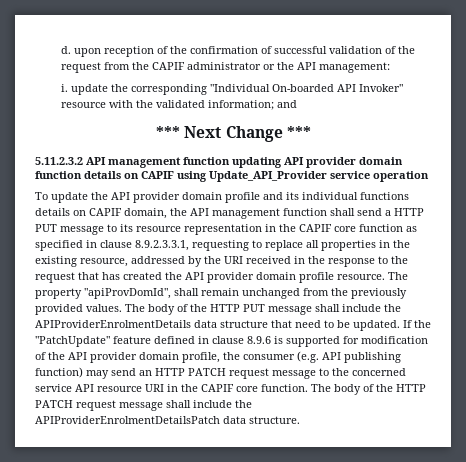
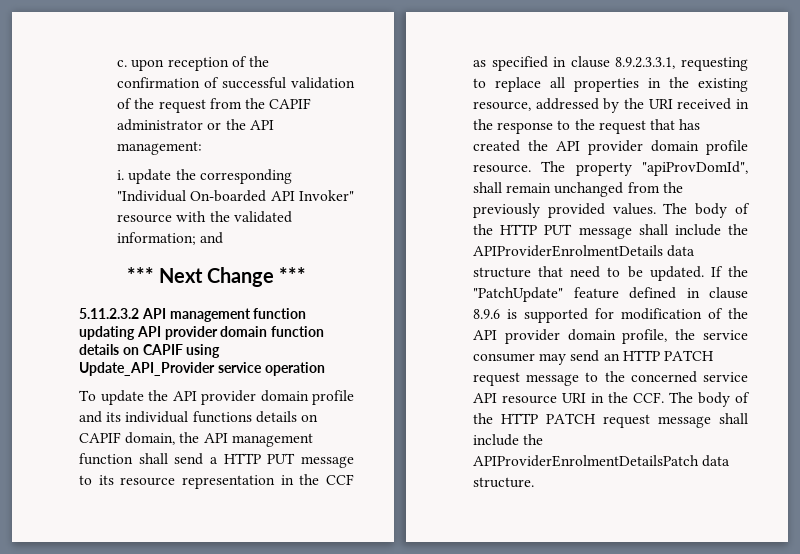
- d. upon reception of the confirmation of successful validation of the request from the CAPIF administrator or the API management:
+ c. upon reception of the confirmation of successful validation of the request from the CAPIF administrator or the API management:
- To update the API provider domain profile and its individual functions details on CAPIF domain, the API management function shall send a HTTP PUT message to its resource representation in the CAPIF core function as specified in clause 8.9.2.3.3.1, requesting to replace all properties in the existing resource, addressed by the URI received in the response to the request that has created the API provider domain profile resource.
+ To update the API provider domain profile and its individual functions details on CAPIF domain, the API management function shall send a HTTP PUT message to its resource representation in the CCF as specified in clause 8.9.2.3.3.1, requesting to replace all properties in the existing resource, addressed by the URI received in the response to the request that has created the API provider domain profile resource.
- If the "PatchUpdate" feature defined in clause 8.9.6 is supported for modification of the API provider domain profile, the consumer (e.g. API publishing function) may send an HTTP PATCH request message to the concerned service API resource URI in the CAPIF core function. The body of the HTTP PATCH request message shall include the APIProviderEnrolmentDetailsPatch data structure.
+ If the "PatchUpdate" feature defined in clause 8.9.6 is supported for modification of the API provider domain profile, the service consumer may send an HTTP PATCH request message to the concerned service API resource URI in the CCF. The body of the HTTP PATCH request message shall include the APIProviderEnrolmentDetailsPatch data structure.

